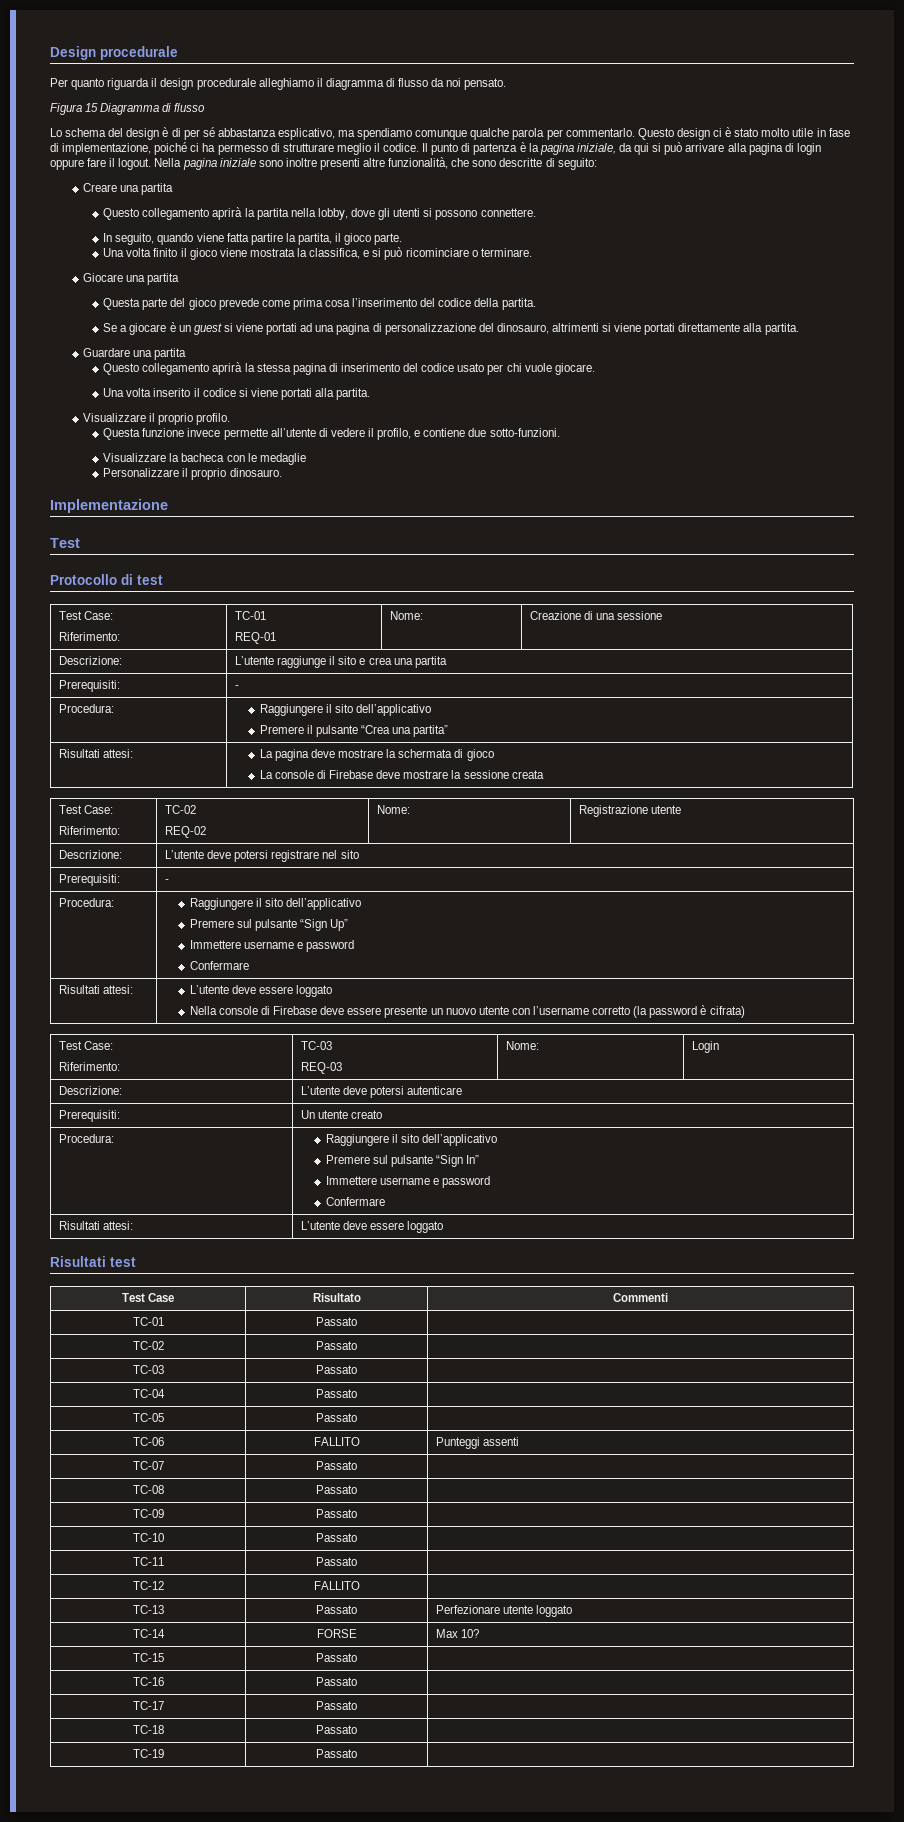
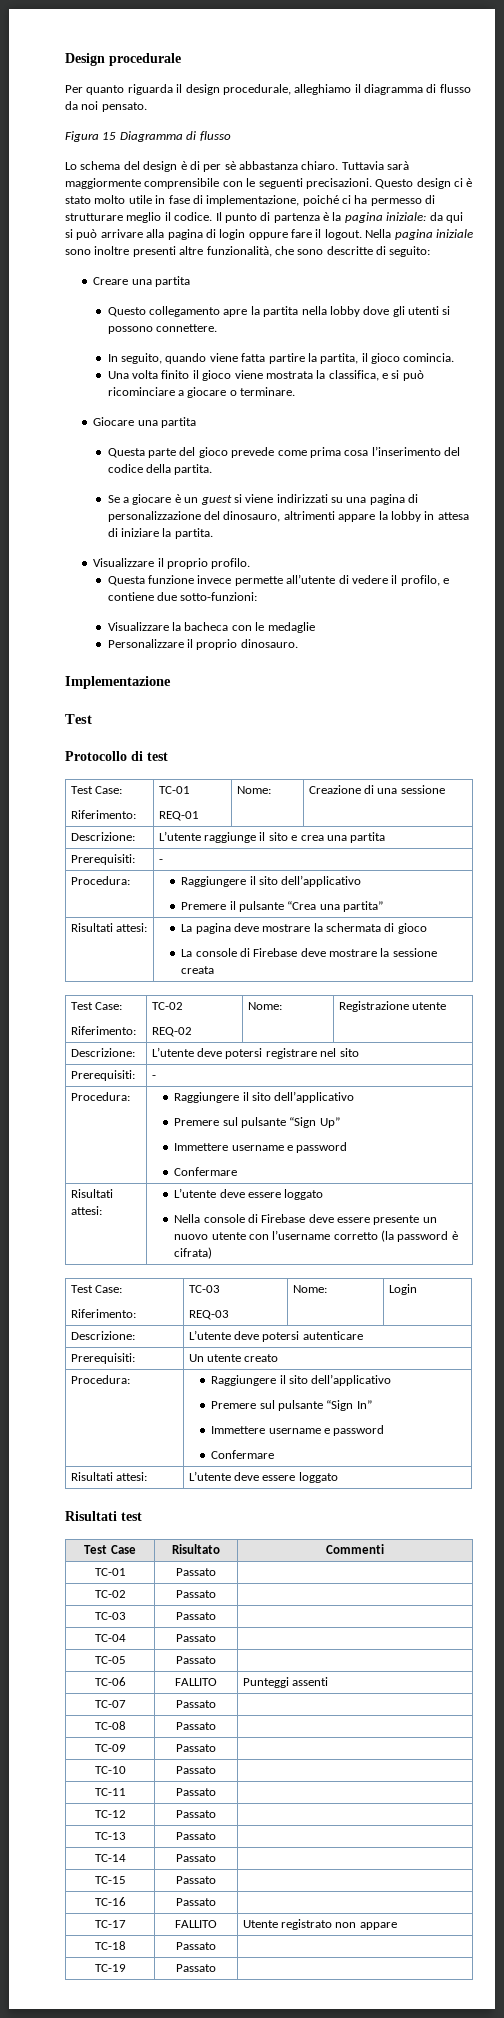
- Per quanto riguarda il design procedurale alleghiamo il diagramma di flusso da noi pensato.
+ Per quanto riguarda il design procedurale, alleghiamo il diagramma di flusso da noi pensato.
- Lo schema del design è di per sé abbastanza esplicativo, ma spendiamo comunque qualche parola per commentarlo.
+ Lo schema del design è di per sè abbastanza chiaro. Tuttavia sarà maggiormente comprensibile con le seguenti precisazioni.
- Il punto di partenza è la pagina iniziale, da qui si può arrivare alla pagina di login oppure fare il logout.
+ Il punto di partenza è la pagina iniziale: da qui si può arrivare alla pagina di login oppure fare il logout.
- Questo collegamento aprirà la partita nella lobby, dove gli utenti si possono connettere.
+ Questo collegamento apre la partita nella lobby dove gli utenti si possono connettere.
- In seguito, quando viene fatta partire la partita, il gioco parte.
+ In seguito, quando viene fatta partire la partita, il gioco comincia.
- Una volta finito il gioco viene mostrata la classifica, e si può ricominciare o terminare.
+ Una volta finito il gioco viene mostrata la classifica, e si può ricominciare a giocare o terminare.
- Se a giocare è un guest si viene portati ad una pagina di personalizzazione del dinosauro, altrimenti si viene portati direttamente alla partita.
- Guardare una partita
- Questo collegamento aprirà la stessa pagina di inserimento del codice usato per chi vuole giocare.
- Una volta inserito il codice si viene portati alla partita.
+ Se a giocare è un guest si viene indirizzati su una pagina di personalizzazione del dinosauro, altrimenti appare la lobby in attesa di iniziare la partita.
- Questa funzione invece permette all’utente di vedere il profilo, e contiene due sotto-funzioni.
+ Questa funzione invece permette all’utente di vedere il profilo, e contiene due sotto-funzioni:
- TC-12 | FALLITO |
+ TC-12 | Passato |
- TC-13 | Passato | Perfezionare utente loggato
- TC-14 | FORSE | Max 10?
+ TC-13 | Passato |
+ TC-14 | Passato |
- TC-17 | Passato |
+ TC-17 | FALLITO | Utente registrato non appare

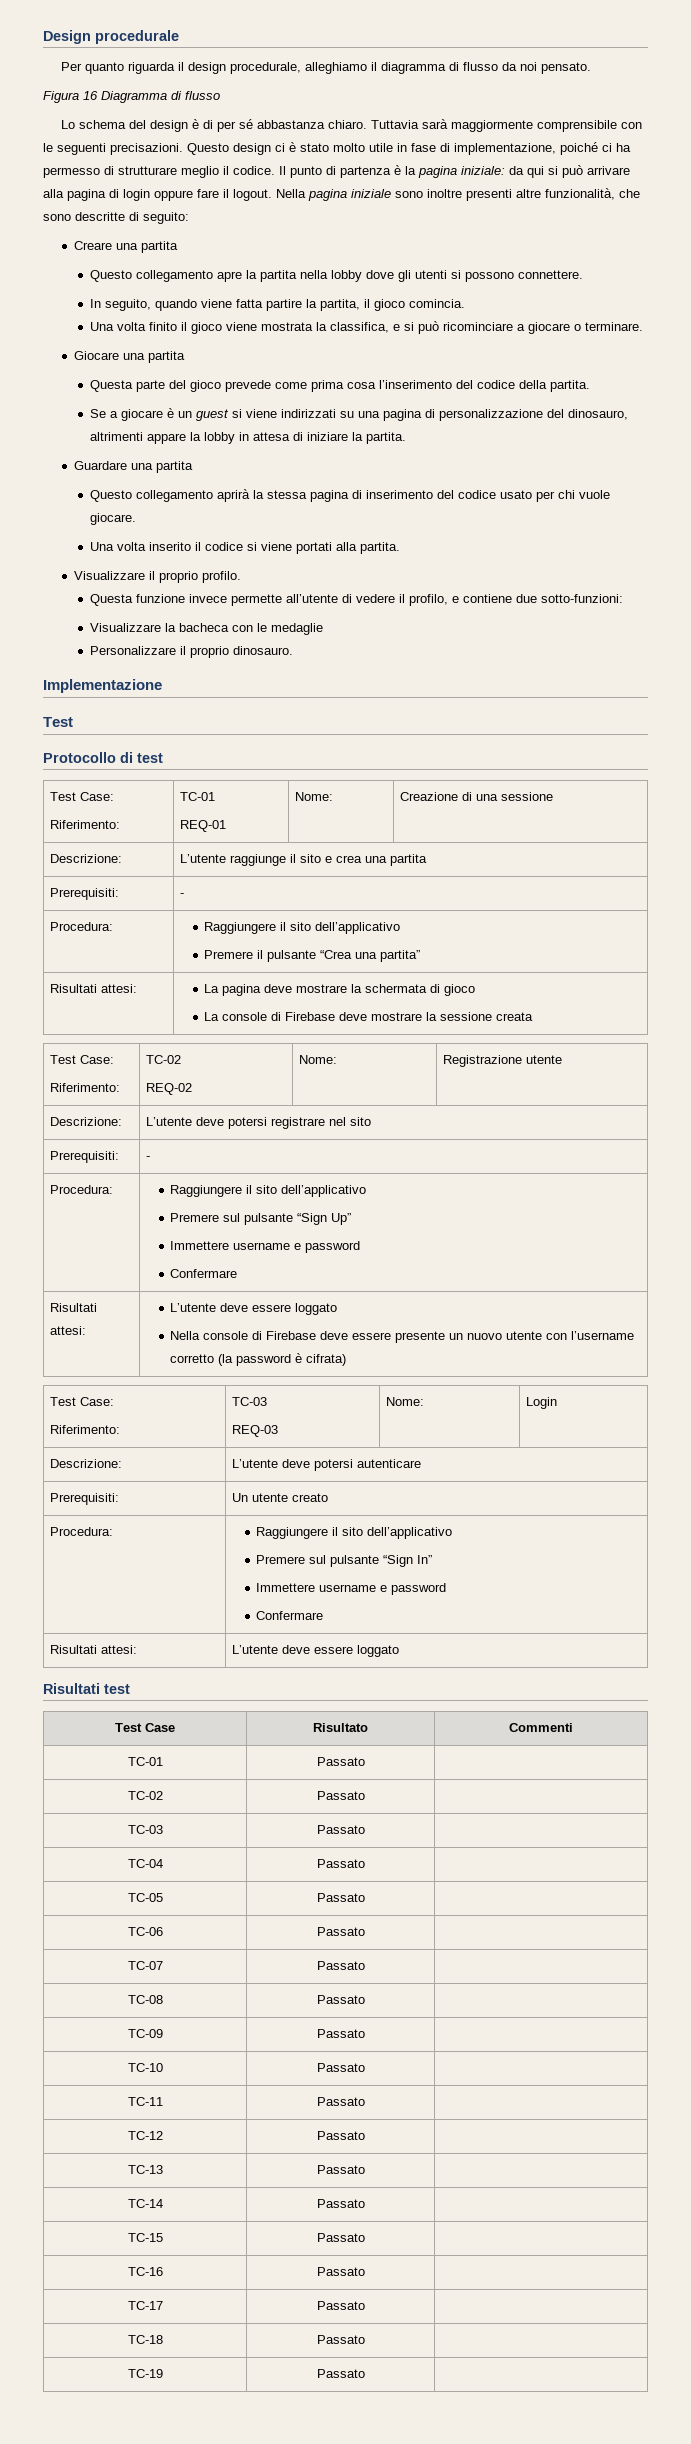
- Figura 15 Diagramma di flusso
+ Figura 16 Diagramma di flusso
- Lo schema del design è di per sè abbastanza chiaro.
+ Lo schema del design è di per sé abbastanza chiaro.
+ Guardare una partita
+ Questo collegamento aprirà la stessa pagina di inserimento del codice usato per chi vuole giocare.
+ Una volta inserito il codice si viene portati alla partita.
- TC-06 | FALLITO | Punteggi assenti
+ TC-06 | Passato |
- TC-17 | FALLITO | Utente registrato non appare
+ TC-17 | Passato |

